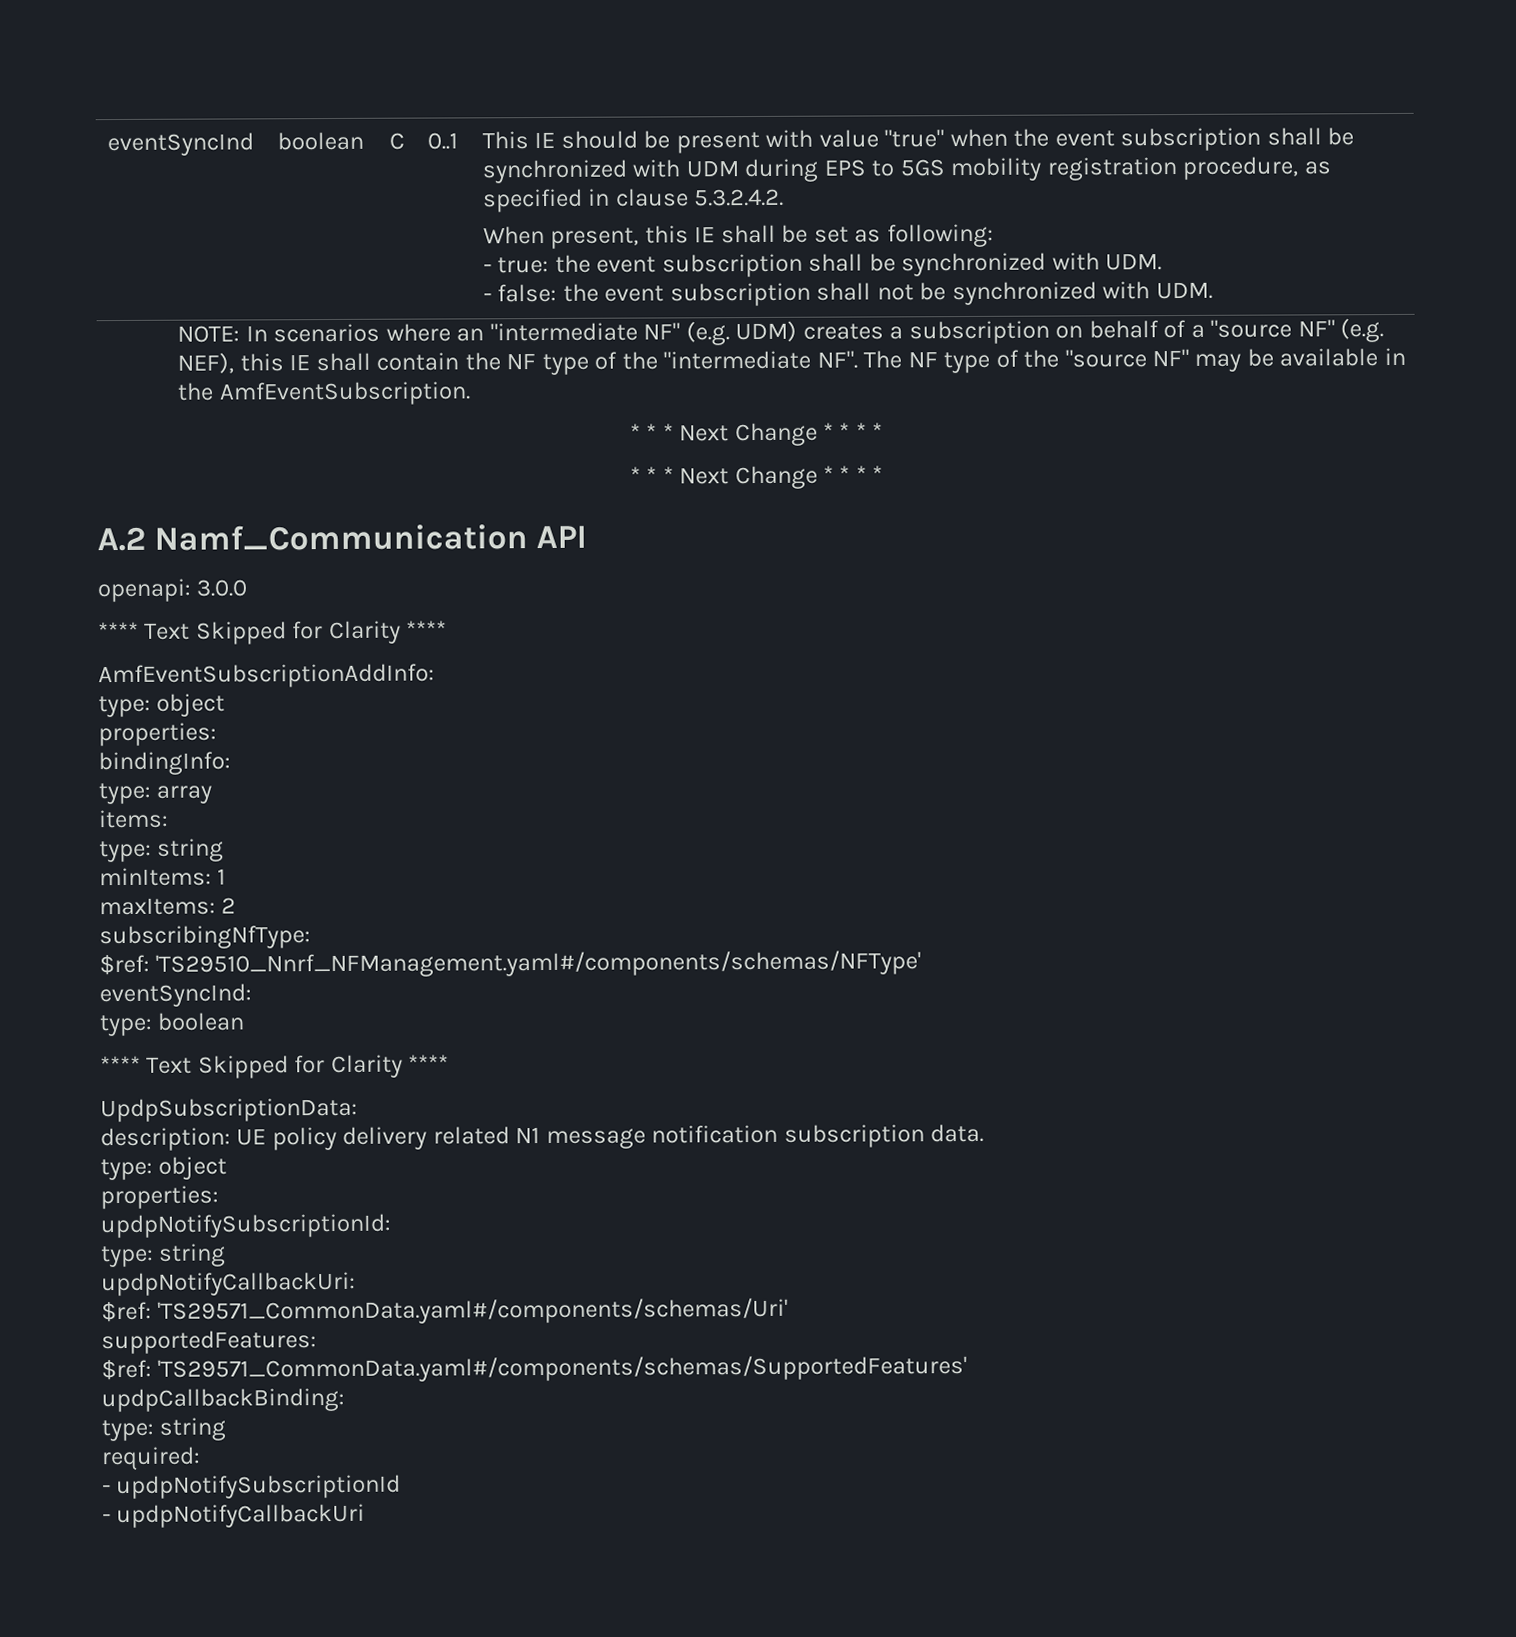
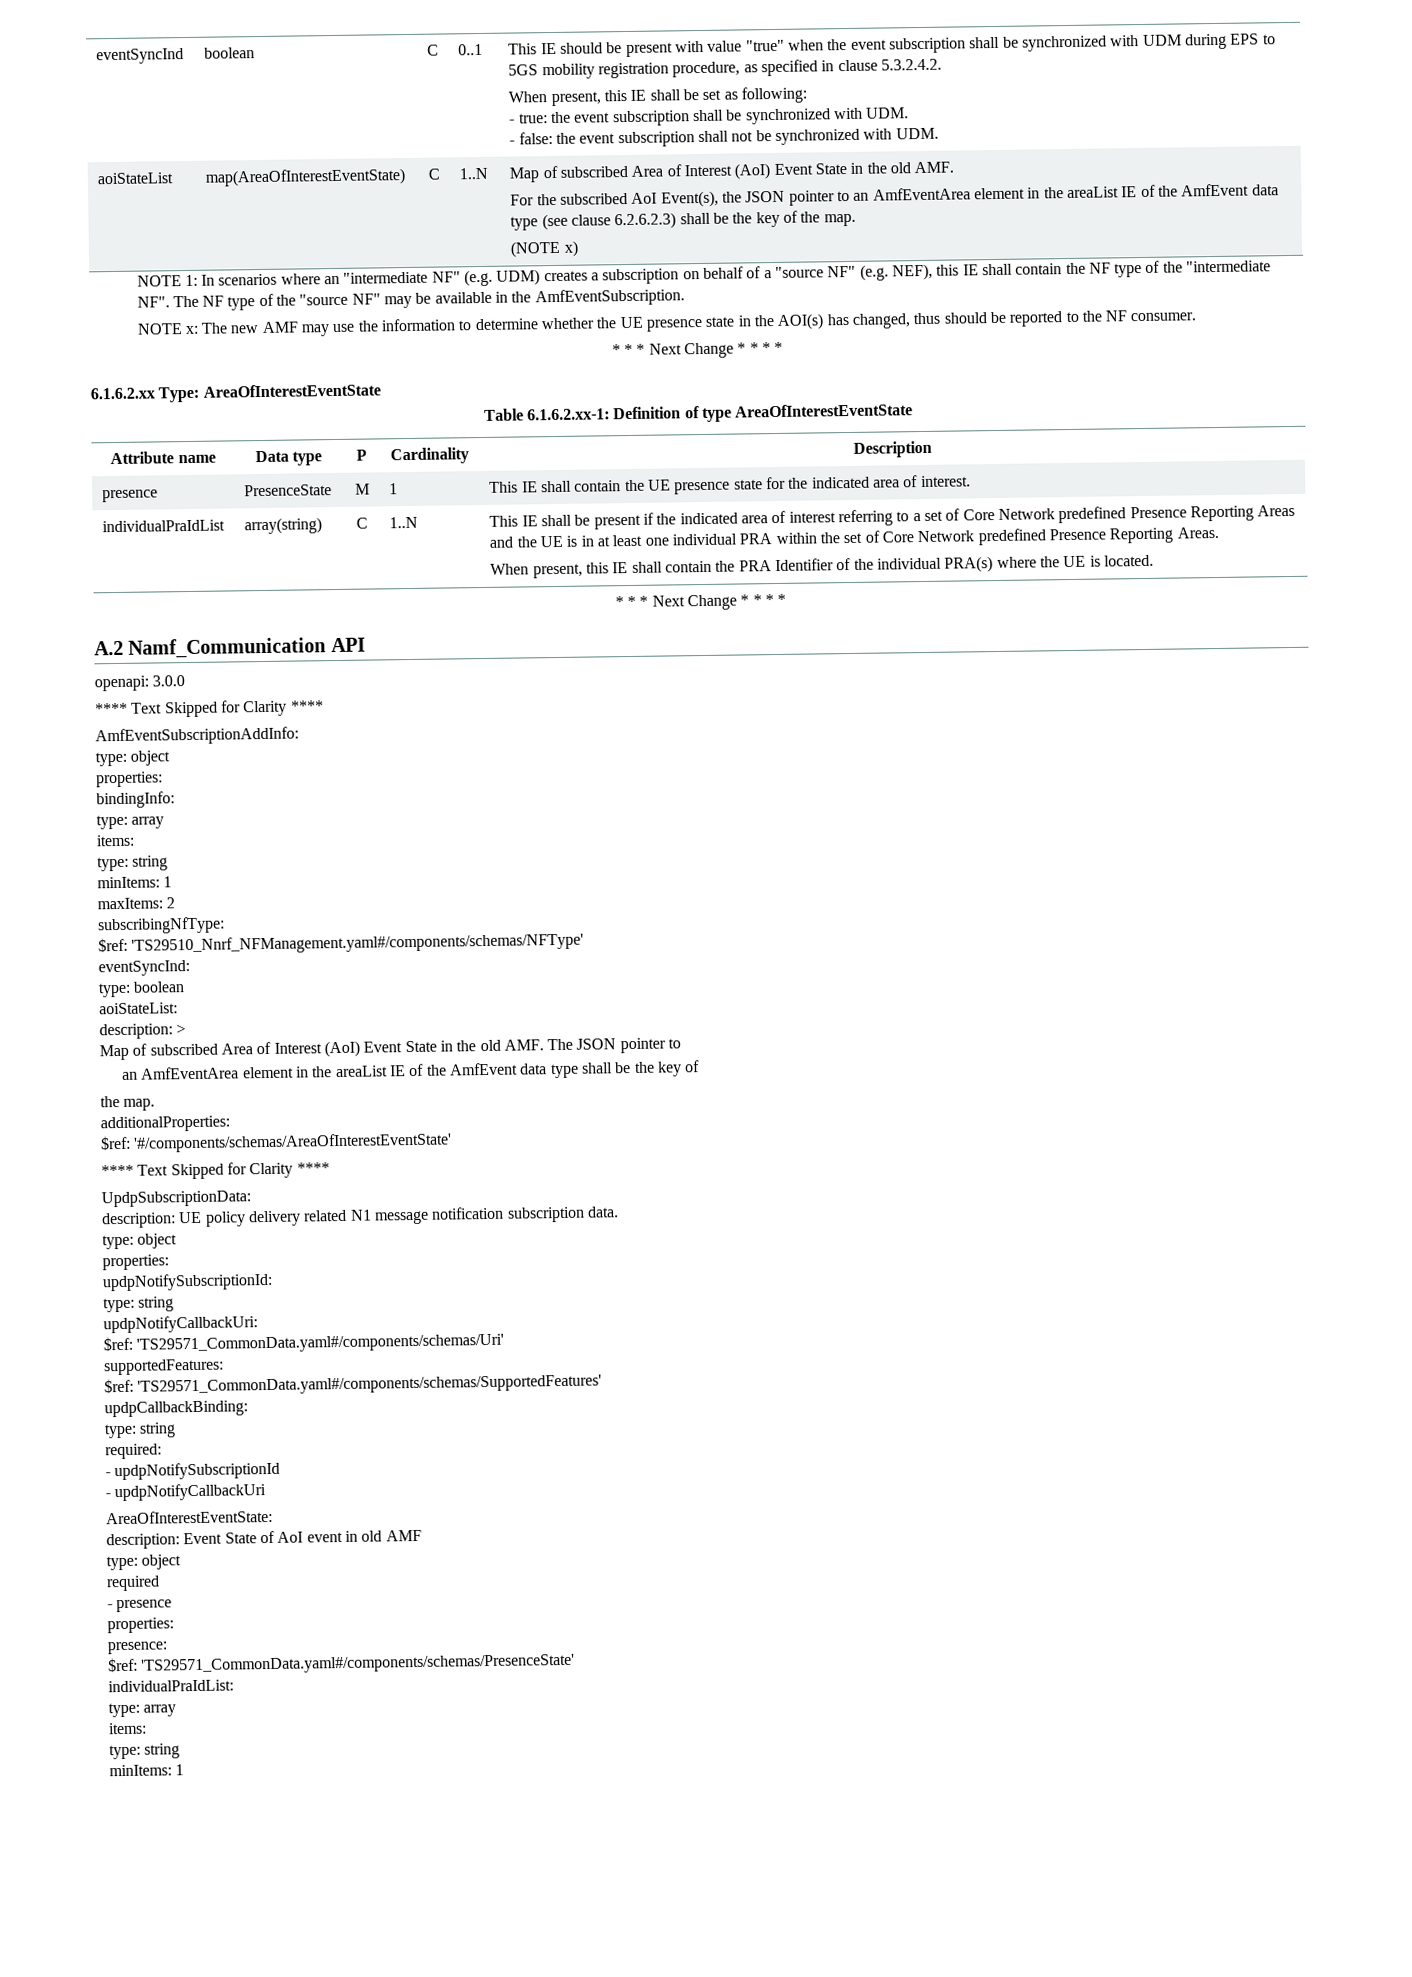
- NOTE: In scenarios where an "intermediate NF" (e.g. UDM) creates a subscription on behalf of a "source NF" (e.g. NEF), this IE shall contain the NF type of the "intermediate NF". The NF type of the "source NF" may be available in the AmfEventSubscription.
+ aoiStateList | map(AreaOfInterestEventState) | C | 1..N | Map of subscribed Area of Interest (AoI) Event State in the old AMF.
+ For the subscribed AoI Event(s), the JSON pointer to an AmfEventArea element in the areaList IE of the AmfEvent data type (see clause 6.2.6.2.3) shall be the key of the map.
+ (NOTE x)
+ NOTE 1: In scenarios where an "intermediate NF" (e.g. UDM) creates a subscription on behalf of a "source NF" (e.g. NEF), this IE shall contain the NF type of the "intermediate NF". The NF type of the "source NF" may be available in the AmfEventSubscription.
+ NOTE x: The new AMF may use the information to determine whether the UE presence state in the AOI(s) has changed, thus should be reported to the NF consumer.
  * * * Next Change * * * *
+ 6.1.6.2.xx Type: AreaOfInterestEventState
+ Table 6.1.6.2.xx-1: Definition of type AreaOfInterestEventState
+ Attribute name | Data type | P | Cardinality | Description
+ presence | PresenceState | M | 1 | This IE shall contain the UE presence state for the indicated area of interest.
+ individualPraIdList | array(string) | C | 1..N | This IE shall be present if the indicated area of interest referring to a set of Core Network predefined Presence Reporting Areas and the UE is in at least one individual PRA within the set of Core Network predefined Presence Reporting Areas.
+ When present, this IE shall contain the PRA Identifier of the individual PRA(s) where the UE is located.
+ aoiStateList:
+ description: >
+ Map of subscribed Area of Interest (AoI) Event State in the old AMF. The JSON pointer to
+ an AmfEventArea element in the areaList IE of the AmfEvent data type shall be the key of
+ the map.
+ additionalProperties:
+ $ref: '#/components/schemas/AreaOfInterestEventState'
+ AreaOfInterestEventState:
+ description: Event State of AoI event in old AMF
+ type: object
+ required
+ - presence
+ properties:
+ presence:
+ $ref: 'TS29571_CommonData.yaml#/components/schemas/PresenceState'
+ individualPraIdList:
+ type: array
+ items:
+ type: string
+ minItems: 1

